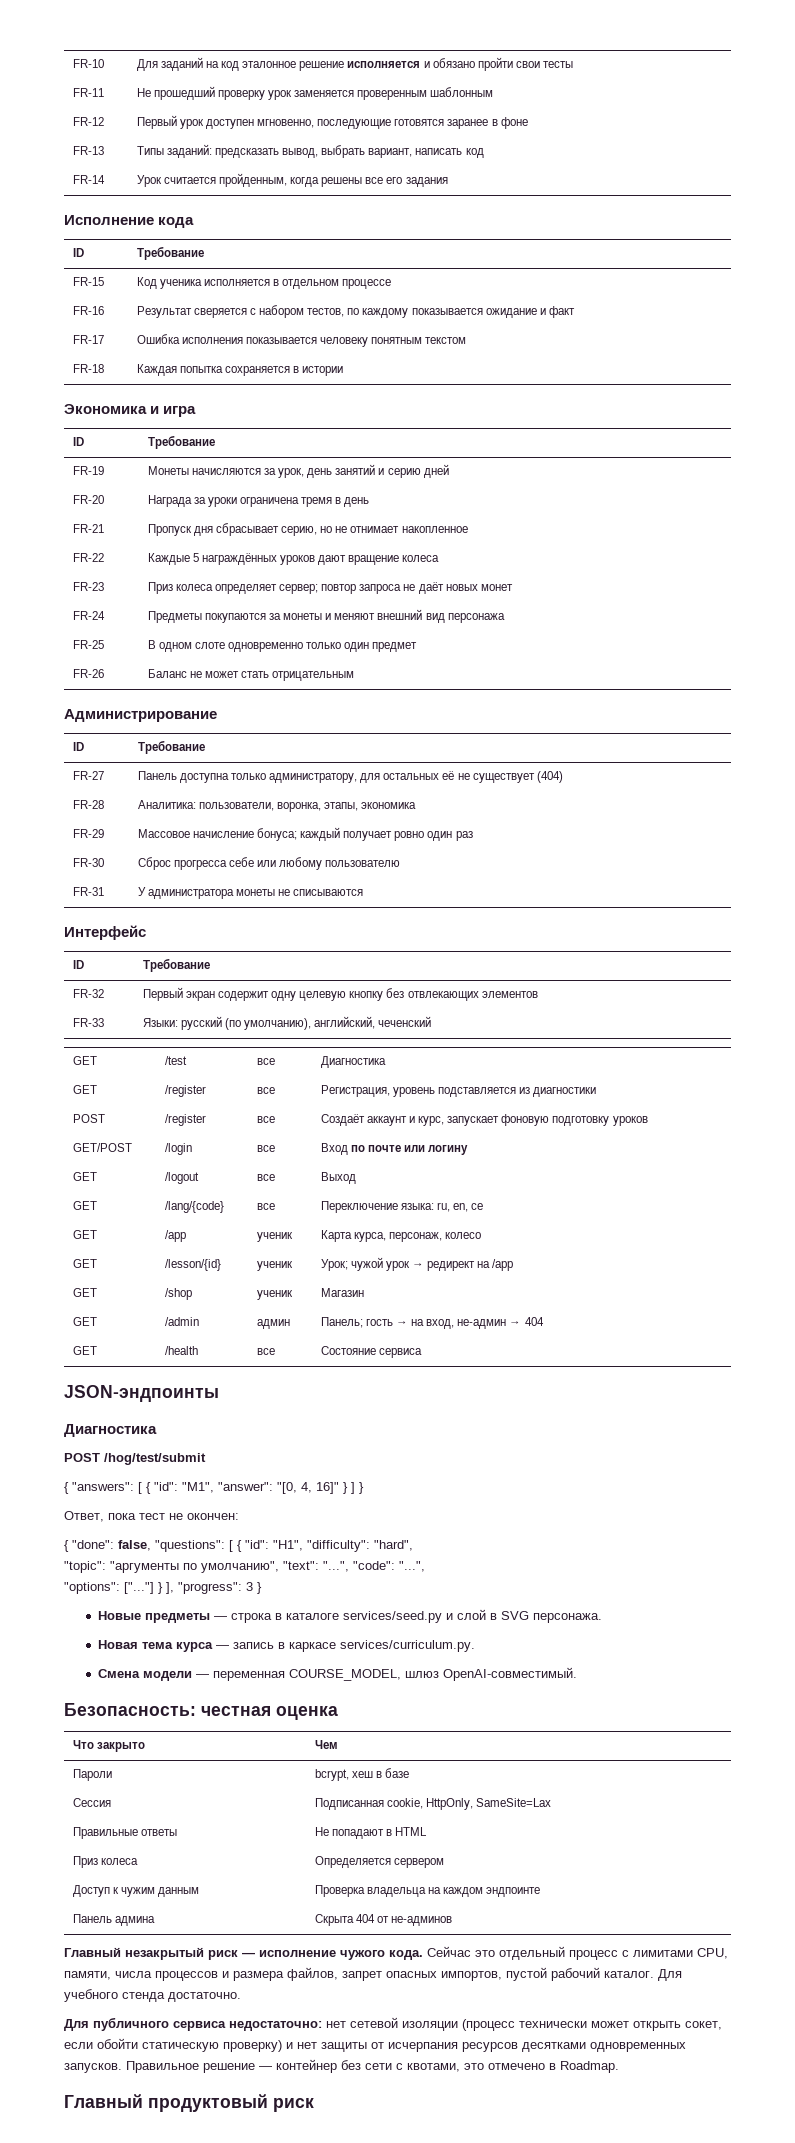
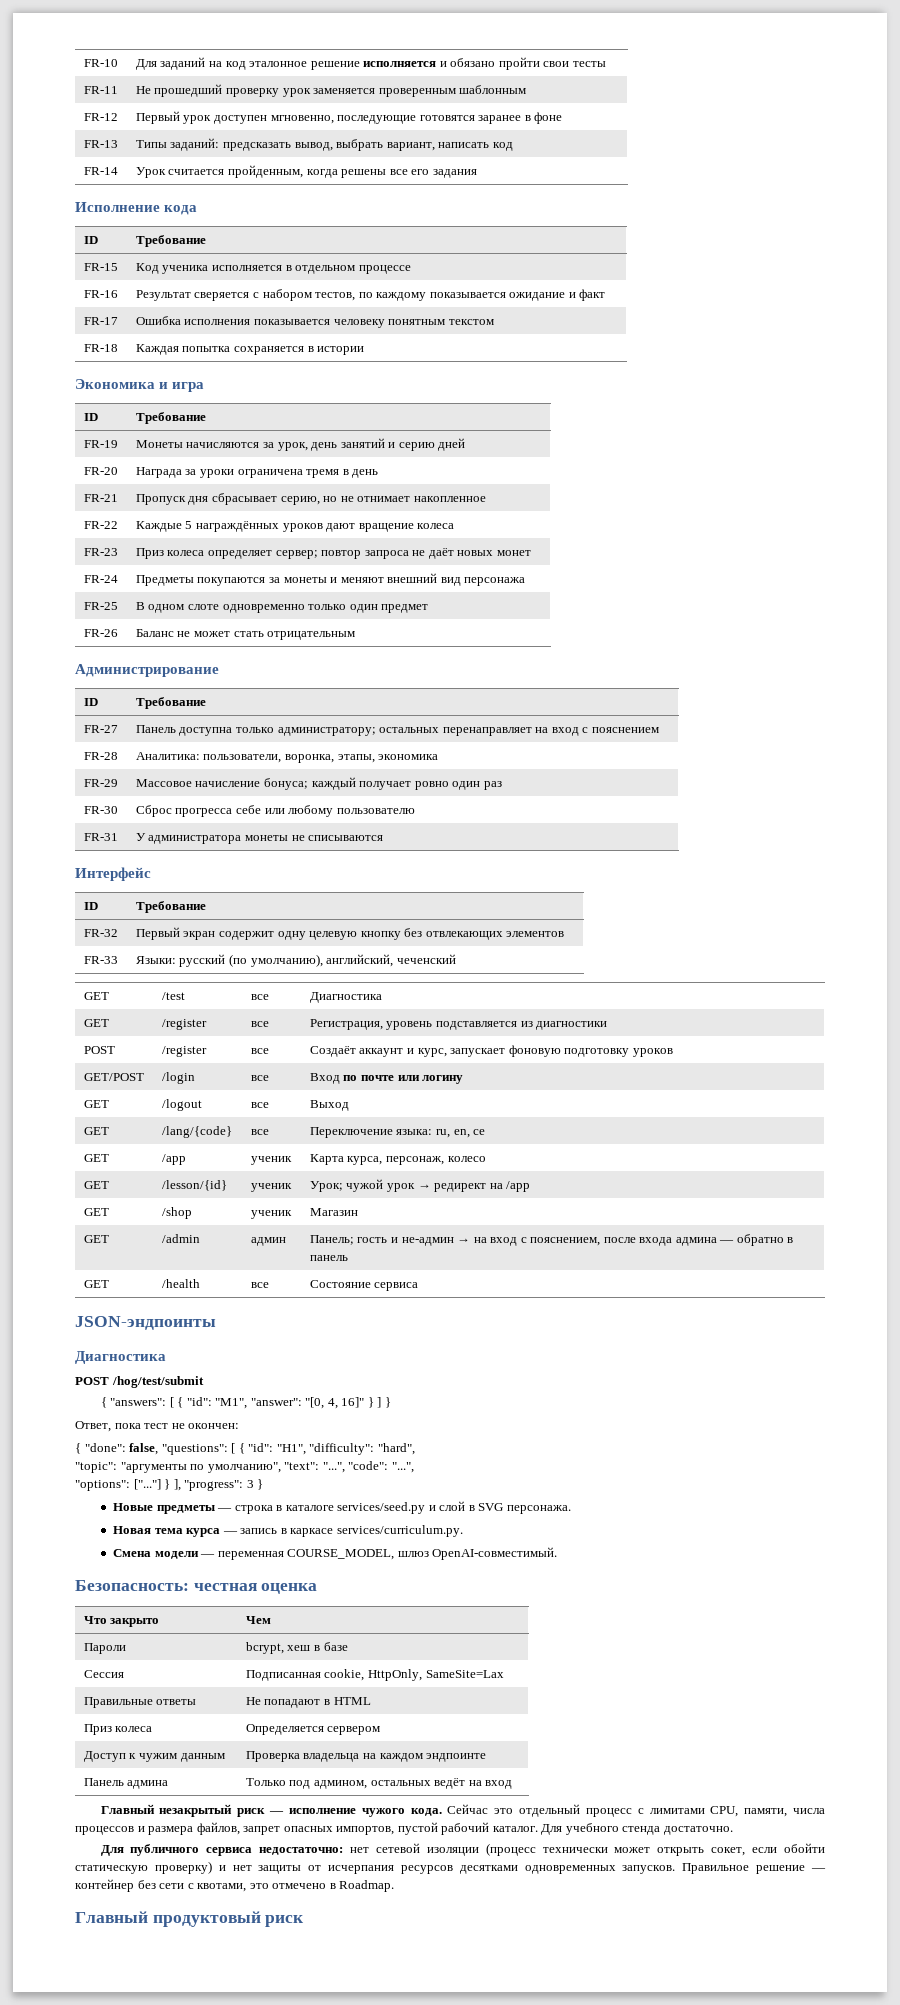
- FR-27 | Панель доступна только администратору, для остальных её не существует (404)
+ FR-27 | Панель доступна только администратору; остальных перенаправляет на вход с пояснением
- GET | /admin | админ | Панель; гость → на вход, не-админ → 404
+ GET | /admin | админ | Панель; гость и не-админ → на вход с пояснением, после входа админа — обратно в панель
- Панель админа | Скрыта 404 от не-админов
+ Панель админа | Только под админом, остальных ведёт на вход

